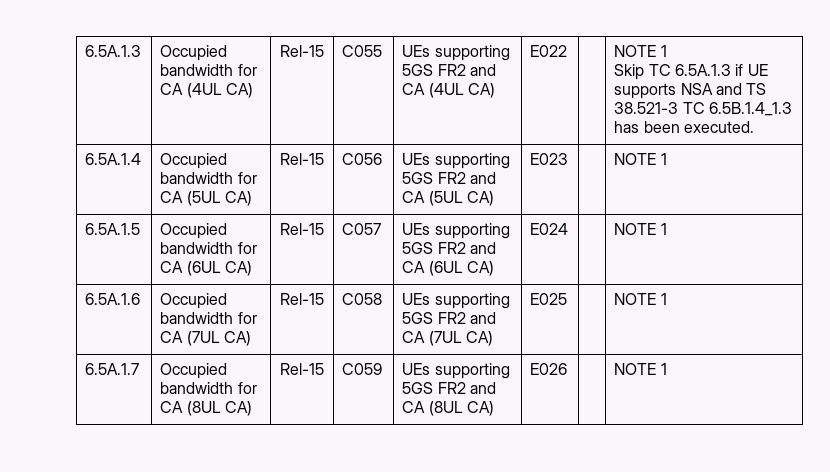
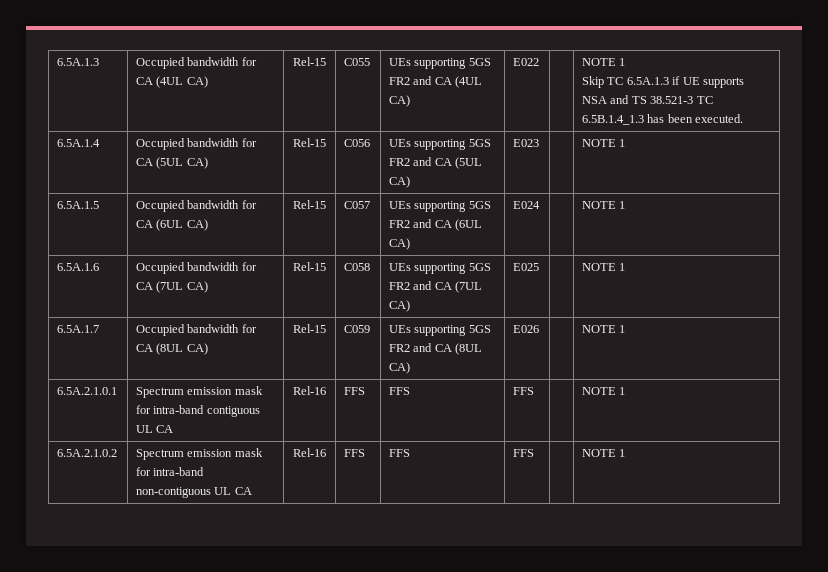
+ 6.5A.2.1.0.1 | Spectrum emission mask for intra-band contiguous UL CA | Rel-16 | FFS | FFS | FFS | | NOTE 1
+ 6.5A.2.1.0.2 | Spectrum emission mask for intra-band non-contiguous UL CA | Rel-16 | FFS | FFS | FFS | | NOTE 1

